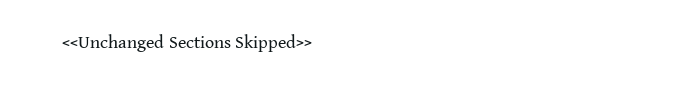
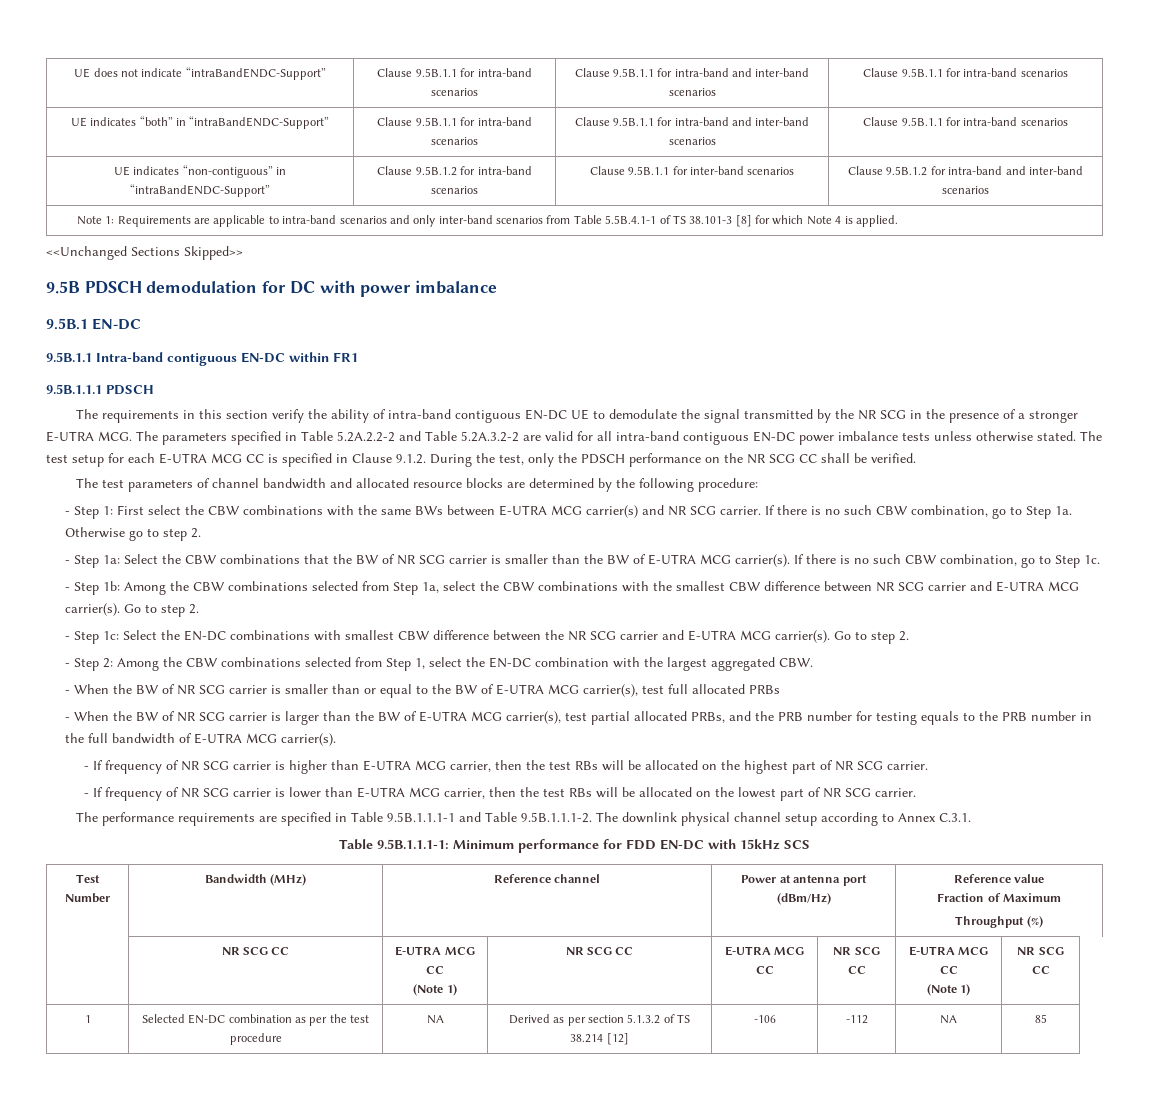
+ UE does not indicate “intraBandENDC-Support” | Clause 9.5B.1.1 for intra-band scenarios | Clause 9.5B.1.1 for intra-band and inter-band scenarios | Clause 9.5B.1.1 for intra-band scenarios
+ UE indicates “both” in “intraBandENDC-Support” | Clause 9.5B.1.1 for intra-band scenarios | Clause 9.5B.1.1 for intra-band and inter-band scenarios | Clause 9.5B.1.1 for intra-band scenarios
+ UE indicates “non-contiguous” in “intraBandENDC-Support” | Clause 9.5B.1.2 for intra-band scenarios | Clause 9.5B.1.1 for inter-band scenarios | Clause 9.5B.1.2 for intra-band and inter-band scenarios
+ Note 1: Requirements are applicable to intra-band scenarios and only inter-band scenarios from Table 5.5B.4.1-1 of TS 38.101-3 [8] for which Note 4 is applied.
  <<Unchanged Sections Skipped>>
+ 9.5B PDSCH demodulation for DC with power imbalance
+ 9.5B.1 EN-DC
+ 9.5B.1.1 Intra-band contiguous EN-DC within FR1
+ 9.5B.1.1.1 PDSCH
+ The requirements in this section verify the ability of intra-band contiguous EN-DC UE to demodulate the signal transmitted by the NR SCG in the presence of a stronger E-UTRA MCG. The parameters specified in Table 5.2A.2.2-2 and Table 5.2A.3.2-2 are valid for all intra-band contiguous EN-DC power imbalance tests unless otherwise stated. The test setup for each E-UTRA MCG CC is specified in Clause 9.1.2. During the test, only the PDSCH performance on the NR SCG CC shall be verified.
+ The test parameters of channel bandwidth and allocated resource blocks are determined by the following procedure:
+ - Step 1: First select the CBW combinations with the same BWs between E-UTRA MCG carrier(s) and NR SCG carrier. If there is no such CBW combination, go to Step 1a. Otherwise go to step 2.
+ - Step 1a: Select the CBW combinations that the BW of NR SCG carrier is smaller than the BW of E-UTRA MCG carrier(s). If there is no such CBW combination, go to Step 1c.
+ - Step 1b: Among the CBW combinations selected from Step 1a, select the CBW combinations with the smallest CBW difference between NR SCG carrier and E-UTRA MCG carrier(s). Go to step 2.
+ - Step 1c: Select the EN-DC combinations with smallest CBW difference between the NR SCG carrier and E-UTRA MCG carrier(s). Go to step 2.
+ - Step 2: Among the CBW combinations selected from Step 1, select the EN-DC combination with the largest aggregated CBW.
+ - When the BW of NR SCG carrier is smaller than or equal to the BW of E-UTRA MCG carrier(s), test full allocated PRBs
+ - When the BW of NR SCG carrier is larger than the BW of E-UTRA MCG carrier(s), test partial allocated PRBs, and the PRB number for testing equals to the PRB number in the full bandwidth of E-UTRA MCG carrier(s).
+ - If frequency of NR SCG carrier is higher than E-UTRA MCG carrier, then the test RBs will be allocated on the highest part of NR SCG carrier.
+ - If frequency of NR SCG carrier is lower than E-UTRA MCG carrier, then the test RBs will be allocated on the lowest part of NR SCG carrier.
+ The performance requirements are specified in Table 9.5B.1.1.1-1 and Table 9.5B.1.1.1-2. The downlink physical channel setup according to Annex C.3.1.
+ Table 9.5B.1.1.1-1: Minimum performance for FDD EN-DC with 15kHz SCS
+ Test Number | Bandwidth (MHz) | Reference channel | Power at antenna port (dBm/Hz) | Reference value
+ Fraction of Maximum
+ Throughput (%)
+ | NR SCG CC | E-UTRA MCG CC
+ (Note 1) | NR SCG CC | E-UTRA MCG CC | NR SCG CC | E-UTRA MCG CC
+ (Note 1) | NR SCG CC
+ 1 | Selected EN-DC combination as per the test procedure | NA | Derived as per section 5.1.3.2 of TS 38.214 [12] | -106 | -112 | NA | 85

